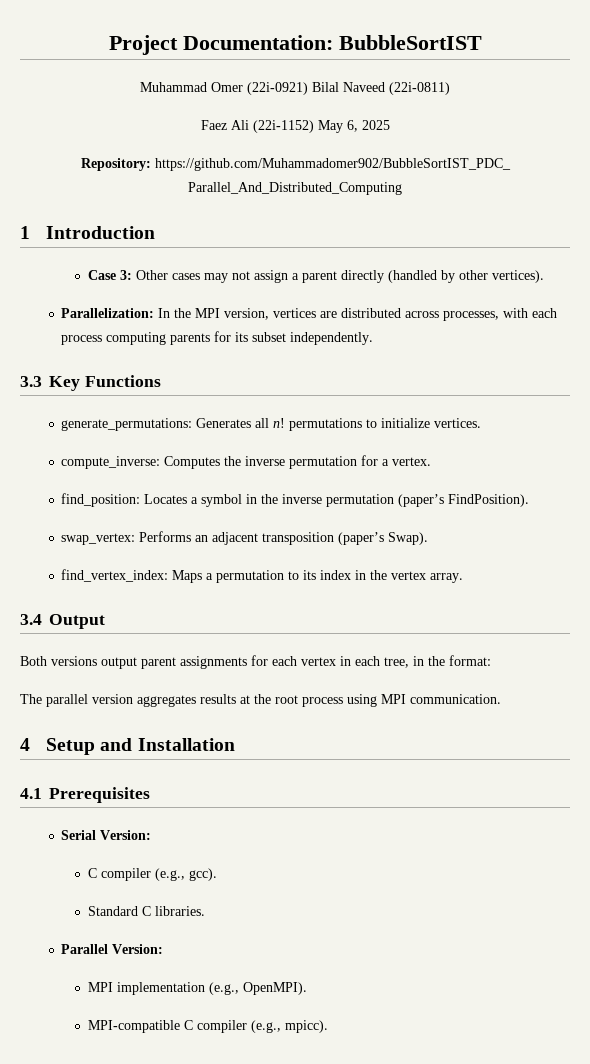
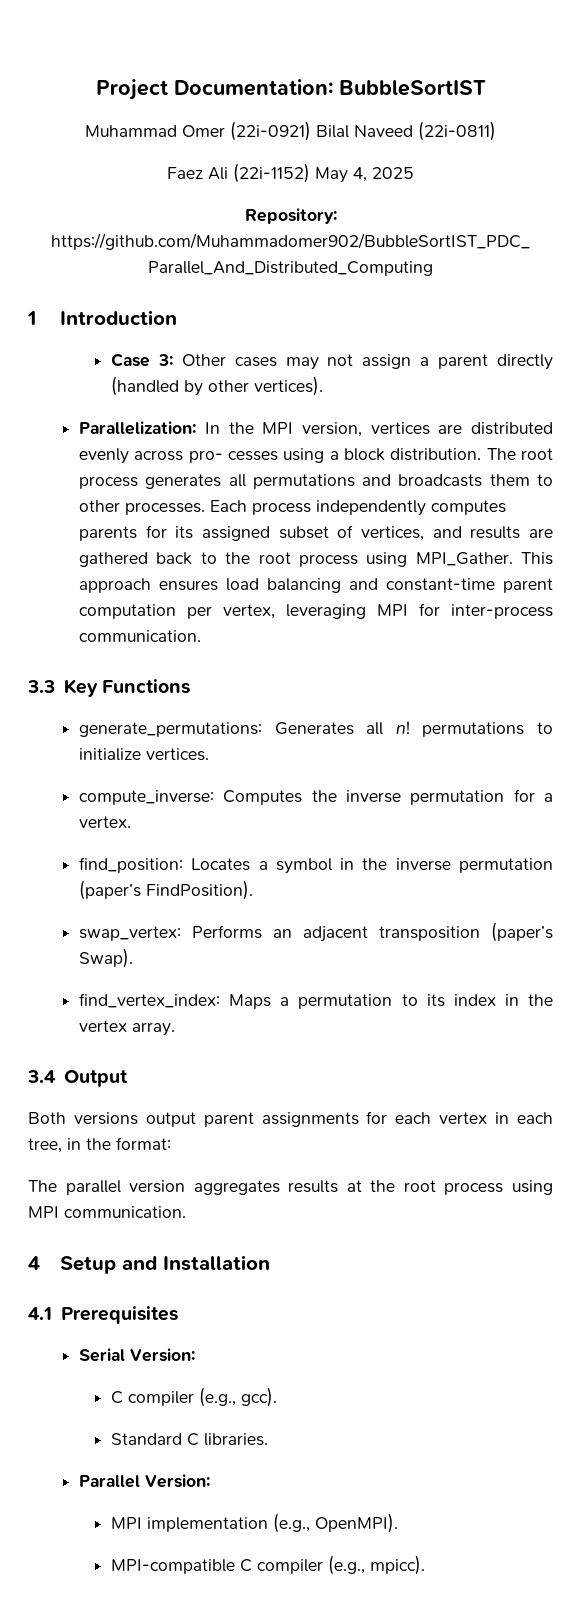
- Faez Ali (22i-1152) May 6, 2025
+ Faez Ali (22i-1152) May 4, 2025
- Parallelization: In the MPI version, vertices are distributed across processes, with each process computing parents for its subset independently.
+ Parallelization: In the MPI version, vertices are distributed evenly across pro- cesses using a block distribution. The root process generates all permutations and broadcasts them to other processes. Each process independently computes parents for its assigned subset of vertices, and results are gathered back to the root process using MPI_Gather. This approach ensures load balancing and constant-time parent computation per vertex, leveraging MPI for inter-process communication.

